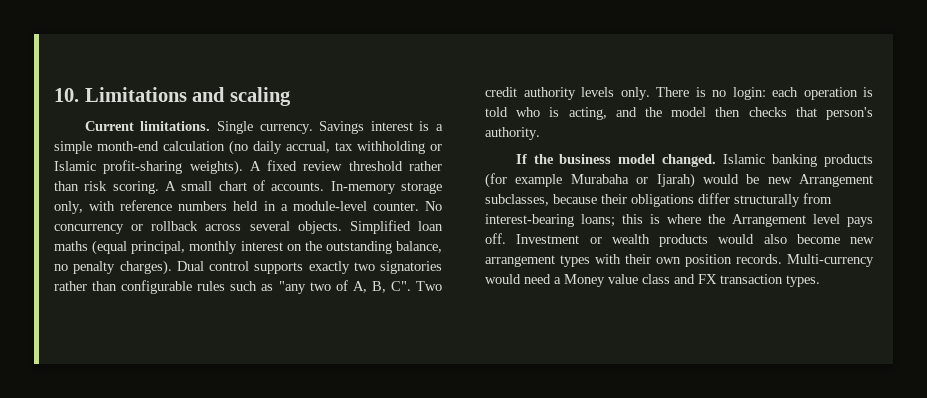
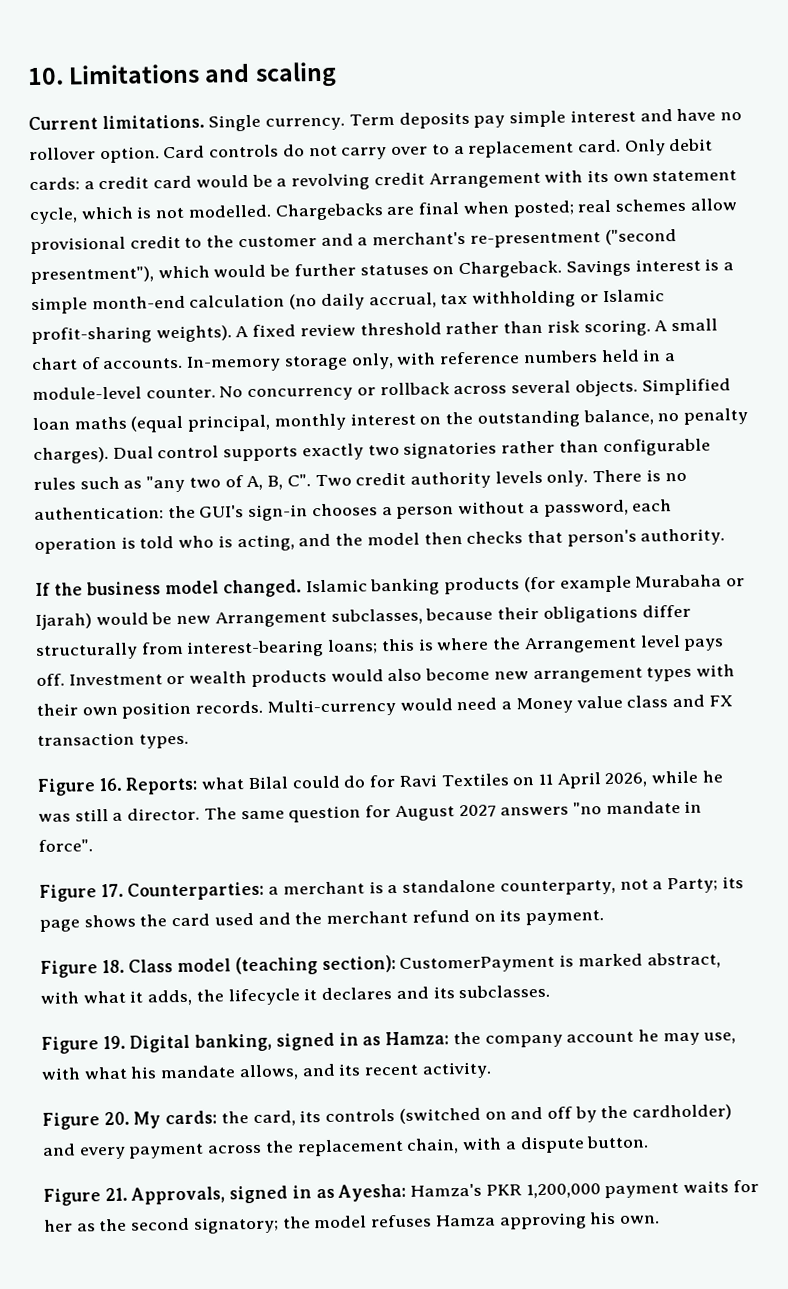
+ Term deposits pay simple interest and have no rollover option. Card controls do not carry over to a replacement card. Only debit cards: a credit card would be a revolving credit Arrangement with its own statement cycle, which is not modelled. Chargebacks are final when posted; real schemes allow provisional credit to the customer and a merchant's re-presentment ("second presentment"), which would be further statuses on Chargeback.
- There is no login: each operation is told who is acting, and the model then checks that person's authority.
+ There is no authentication: the GUI's sign-in chooses a person without a password, each operation is told who is acting, and the model then checks that person's authority.
+ Figure 16. Reports: what Bilal could do for Ravi Textiles on 11 April 2026, while he was still a director. The same question for August 2027 answers "no mandate in force".
+ Figure 17. Counterparties: a merchant is a standalone counterparty, not a Party; its page shows the card used and the merchant refund on its payment.
+ Figure 18. Class model (teaching section): CustomerPayment is marked abstract, with what it adds, the lifecycle it declares and its subclasses.
+ Figure 19. Digital banking, signed in as Hamza: the company account he may use, with what his mandate allows, and its recent activity.
+ Figure 20. My cards: the card, its controls (switched on and off by the cardholder) and every payment across the replacement chain, with a dispute button.
+ Figure 21. Approvals, signed in as Ayesha: Hamza's PKR 1,200,000 payment waits for her as the second signatory; the model refuses Hamza approving his own.

